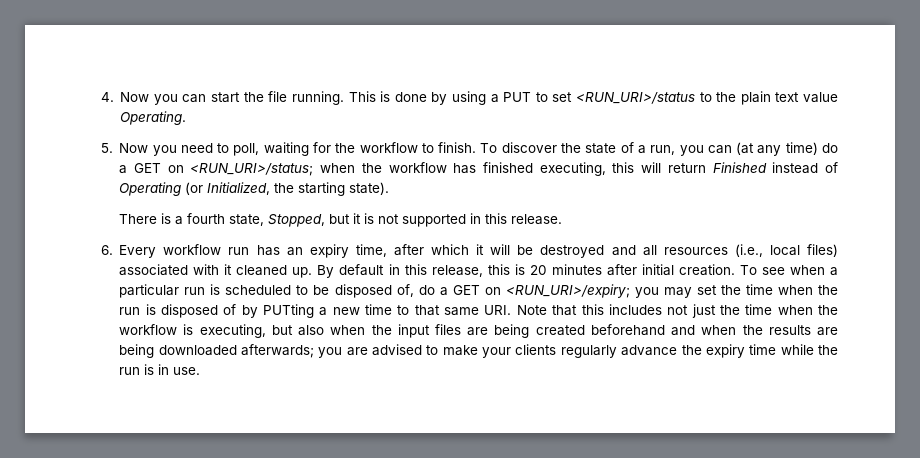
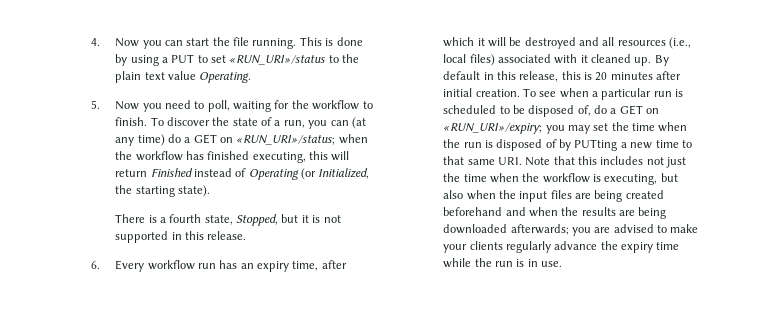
- This is done by using a PUT to set <RUN_URI>/status to the plain text value Operating.
+ This is done by using a PUT to set «RUN_URI»/status to the plain text value Operating.
- To discover the state of a run, you can (at any time) do a GET on <RUN_URI>/status; when the workflow has finished executing, this will return Finished instead of Operating (or Initialized, the starting state).
+ To discover the state of a run, you can (at any time) do a GET on «RUN_URI»/status; when the workflow has finished executing, this will return Finished instead of Operating (or Initialized, the starting state).
- To see when a particular run is scheduled to be disposed of, do a GET on <RUN_URI>/expiry;
+ To see when a particular run is scheduled to be disposed of, do a GET on «RUN_URI»/expiry;

